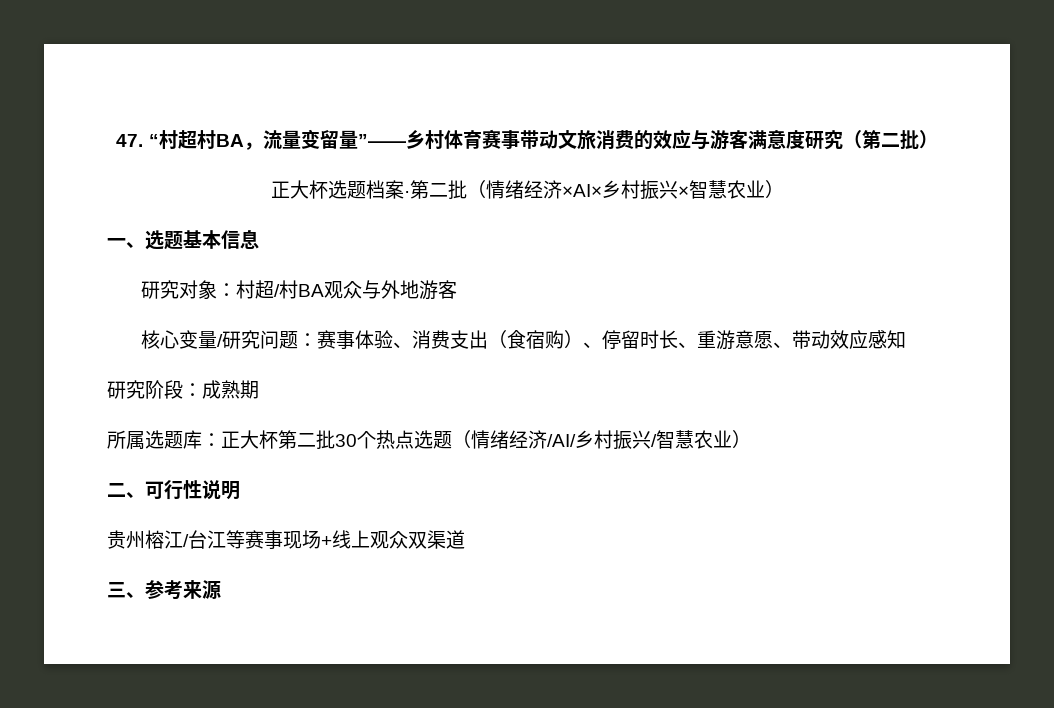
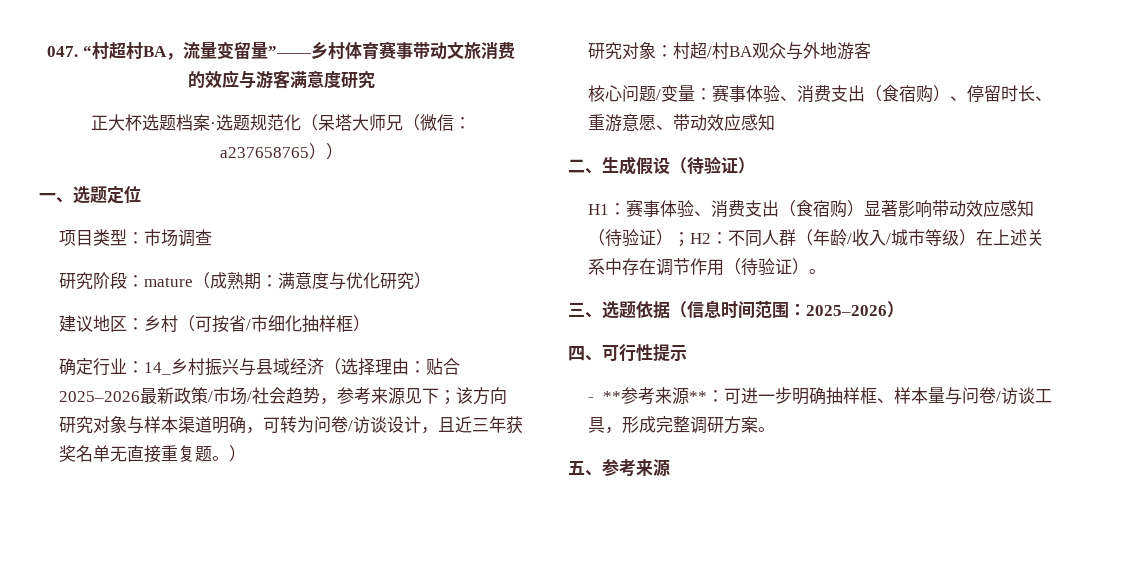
- 47. “村超村BA，流量变留量”——乡村体育赛事带动文旅消费的效应与游客满意度研究（第二批）
+ 047. “村超村BA，流量变留量”——乡村体育赛事带动文旅消费的效应与游客满意度研究
- 正大杯选题档案·第二批（情绪经济×AI×乡村振兴×智慧农业）
- 一、选题基本信息
+ 正大杯选题档案·选题规范化（呆塔大师兄（微信：a237658765））
+ 一、选题定位
+ 项目类型：市场调查
+ 研究阶段：mature（成熟期：满意度与优化研究）
+ 建议地区：乡村（可按省/市细化抽样框）
+ 确定行业：14_乡村振兴与县域经济（选择理由：贴合2025–2026最新政策/市场/社会趋势，参考来源见下；该方向研究对象与样本渠道明确，可转为问卷/访谈设计，且近三年获奖名单无直接重复题。）
- 核心变量/研究问题：赛事体验、消费支出（食宿购）、停留时长、重游意愿、带动效应感知
+ 核心问题/变量：赛事体验、消费支出（食宿购）、停留时长、重游意愿、带动效应感知
- 研究阶段：成熟期
- 所属选题库：正大杯第二批30个热点选题（情绪经济/AI/乡村振兴/智慧农业）
- 二、可行性说明
- 贵州榕江/台江等赛事现场+线上观众双渠道
- 三、参考来源
+ 二、生成假设（待验证）
+ H1：赛事体验、消费支出（食宿购）显著影响带动效应感知（待验证）；H2：不同人群（年龄/收入/城市等级）在上述关系中存在调节作用（待验证）。
+ 三、选题依据（信息时间范围：2025–2026）
+ 四、可行性提示
+ - **参考来源**：可进一步明确抽样框、样本量与问卷/访谈工具，形成完整调研方案。
+ 五、参考来源

